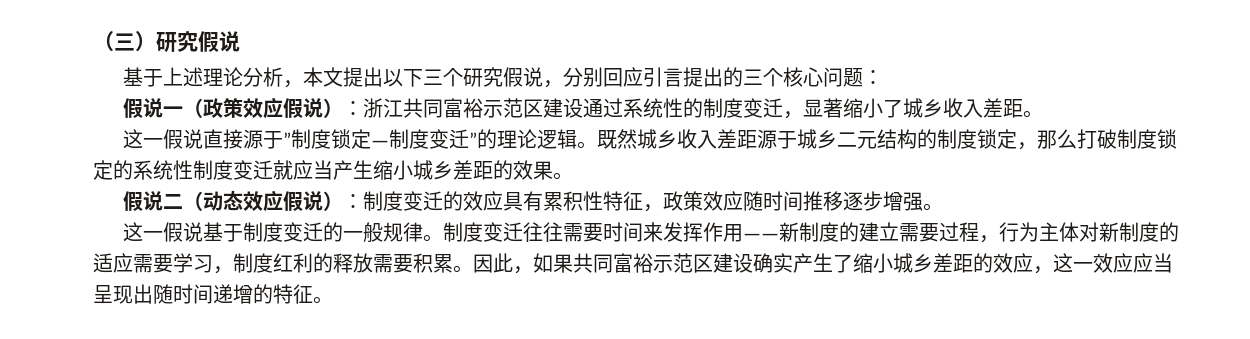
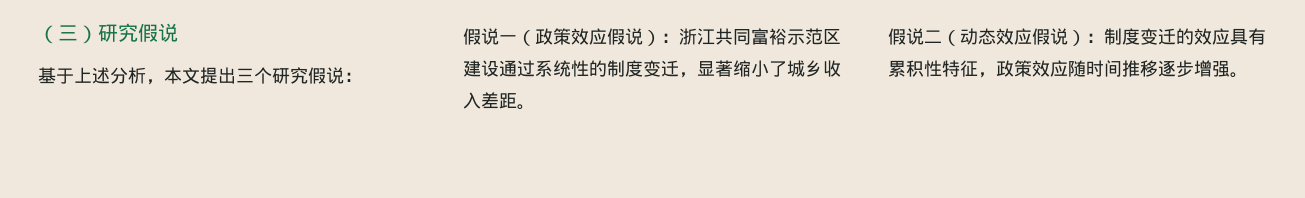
- 基于上述理论分析，本文提出以下三个研究假说，分别回应引言提出的三个核心问题：
+ 基于上述分析，本文提出三个研究假说：
- 这一假说直接源于”制度锁定—制度变迁”的理论逻辑。既然城乡收入差距源于城乡二元结构的制度锁定，那么打破制度锁定的系统性制度变迁就应当产生缩小城乡差距的效果。
- 这一假说基于制度变迁的一般规律。制度变迁往往需要时间来发挥作用——新制度的建立需要过程，行为主体对新制度的适应需要学习，制度红利的释放需要积累。因此，如果共同富裕示范区建设确实产生了缩小城乡差距的效应，这一效应应当呈现出随时间递增的特征。

